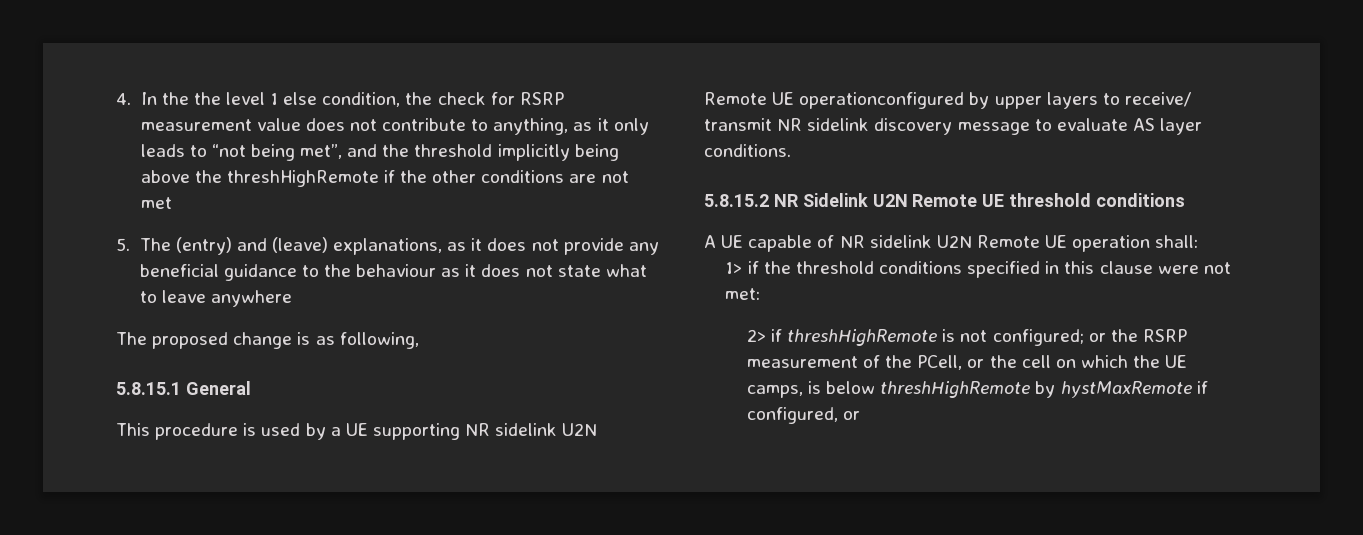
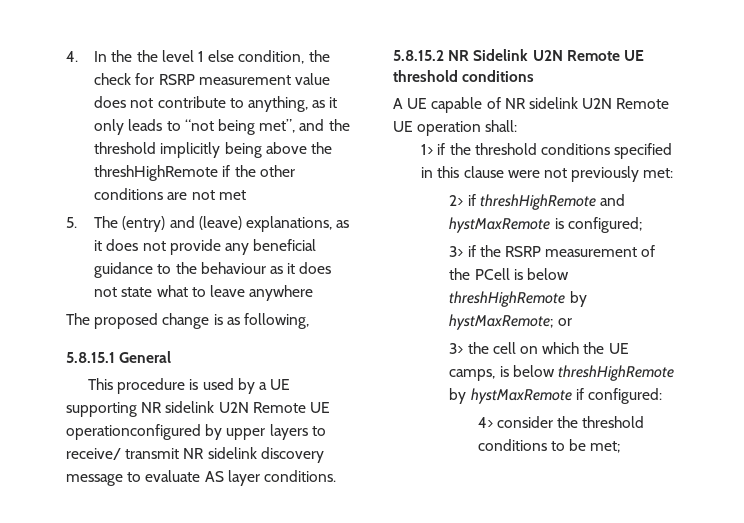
- 1> if the threshold conditions specified in this clause were not met:
+ 1> if the threshold conditions specified in this clause were not previously met:
- 2> if threshHighRemote is not configured; or the RSRP measurement of the PCell, or the cell on which the UE camps, is below threshHighRemote by hystMaxRemote if configured, or
+ 2> if threshHighRemote and hystMaxRemote is configured;
+ 3> if the RSRP measurement of the PCell is below threshHighRemote by hystMaxRemote; or
+ 3> the cell on which the UE camps, is below threshHighRemote by hystMaxRemote if configured:
+ 4> consider the threshold conditions to be met;

